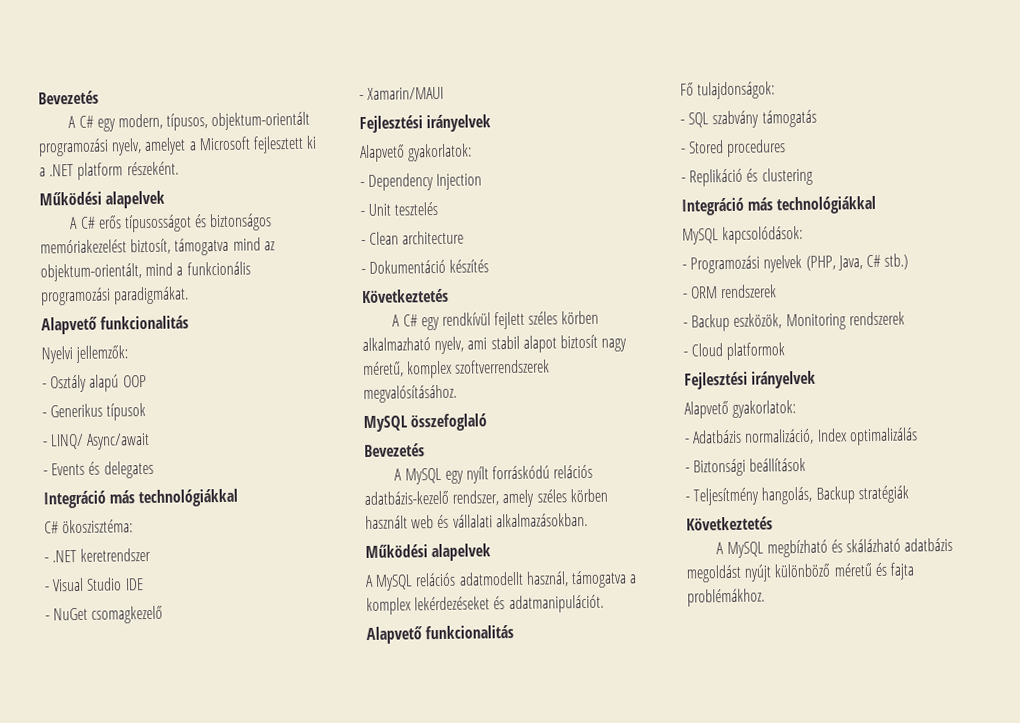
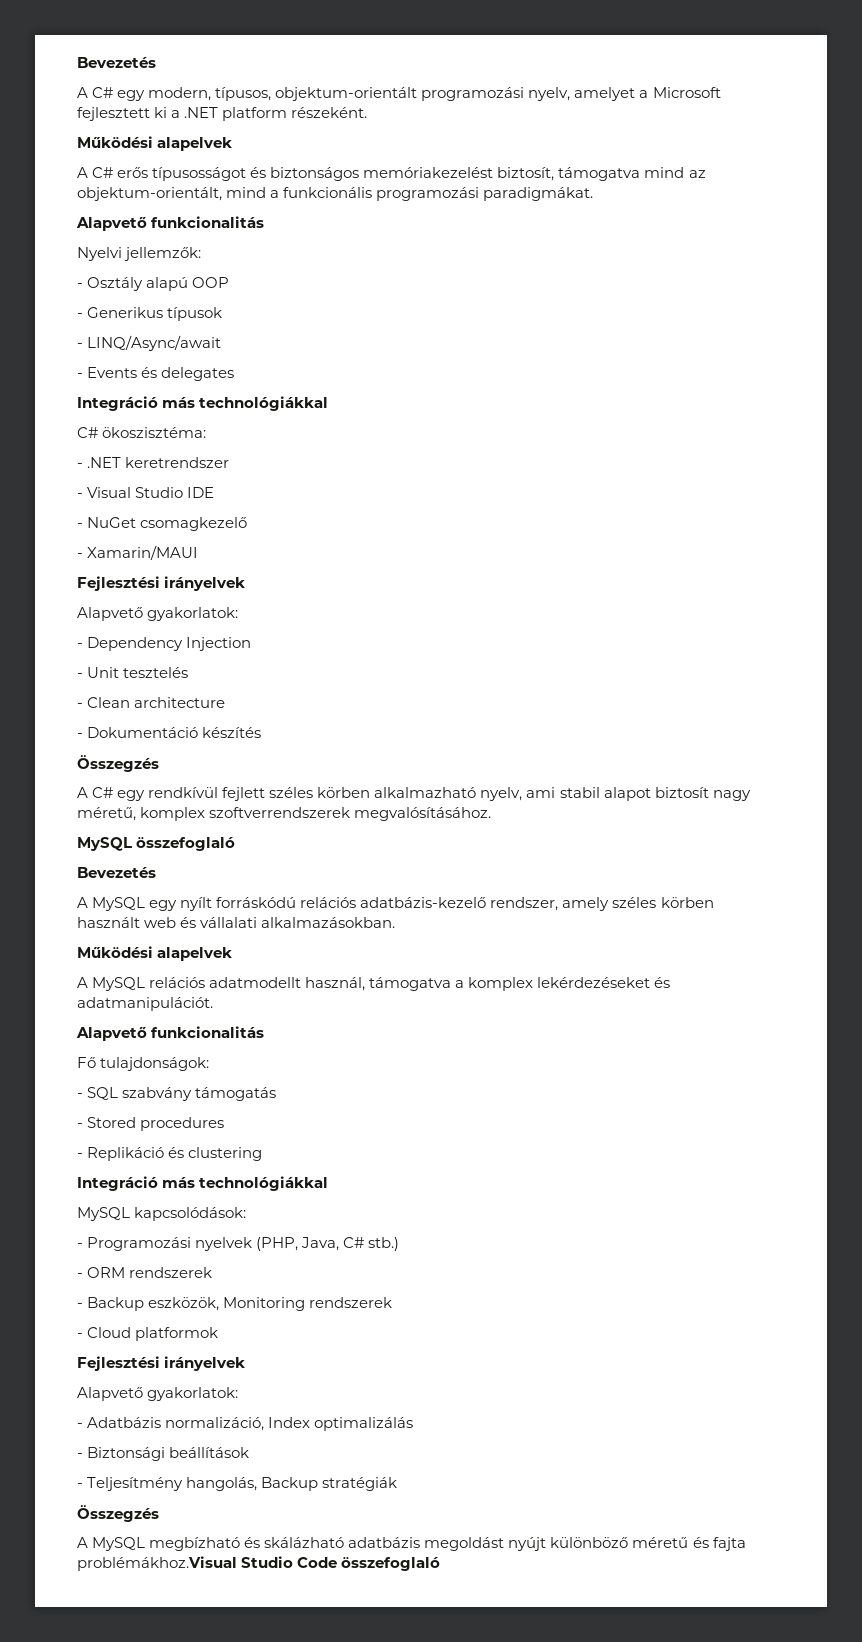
- - LINQ/ Async/await
+ - LINQ/Async/await
  - Dokumentáció készítés
- Következtetés
+ Összegzés
  - Teljesítmény hangolás, Backup stratégiák
- Következtetés
+ Összegzés
- A MySQL megbízható és skálázható adatbázis megoldást nyújt különböző méretű és fajta problémákhoz.
+ A MySQL megbízható és skálázható adatbázis megoldást nyújt különböző méretű és fajta problémákhoz.Visual Studio Code összefoglaló

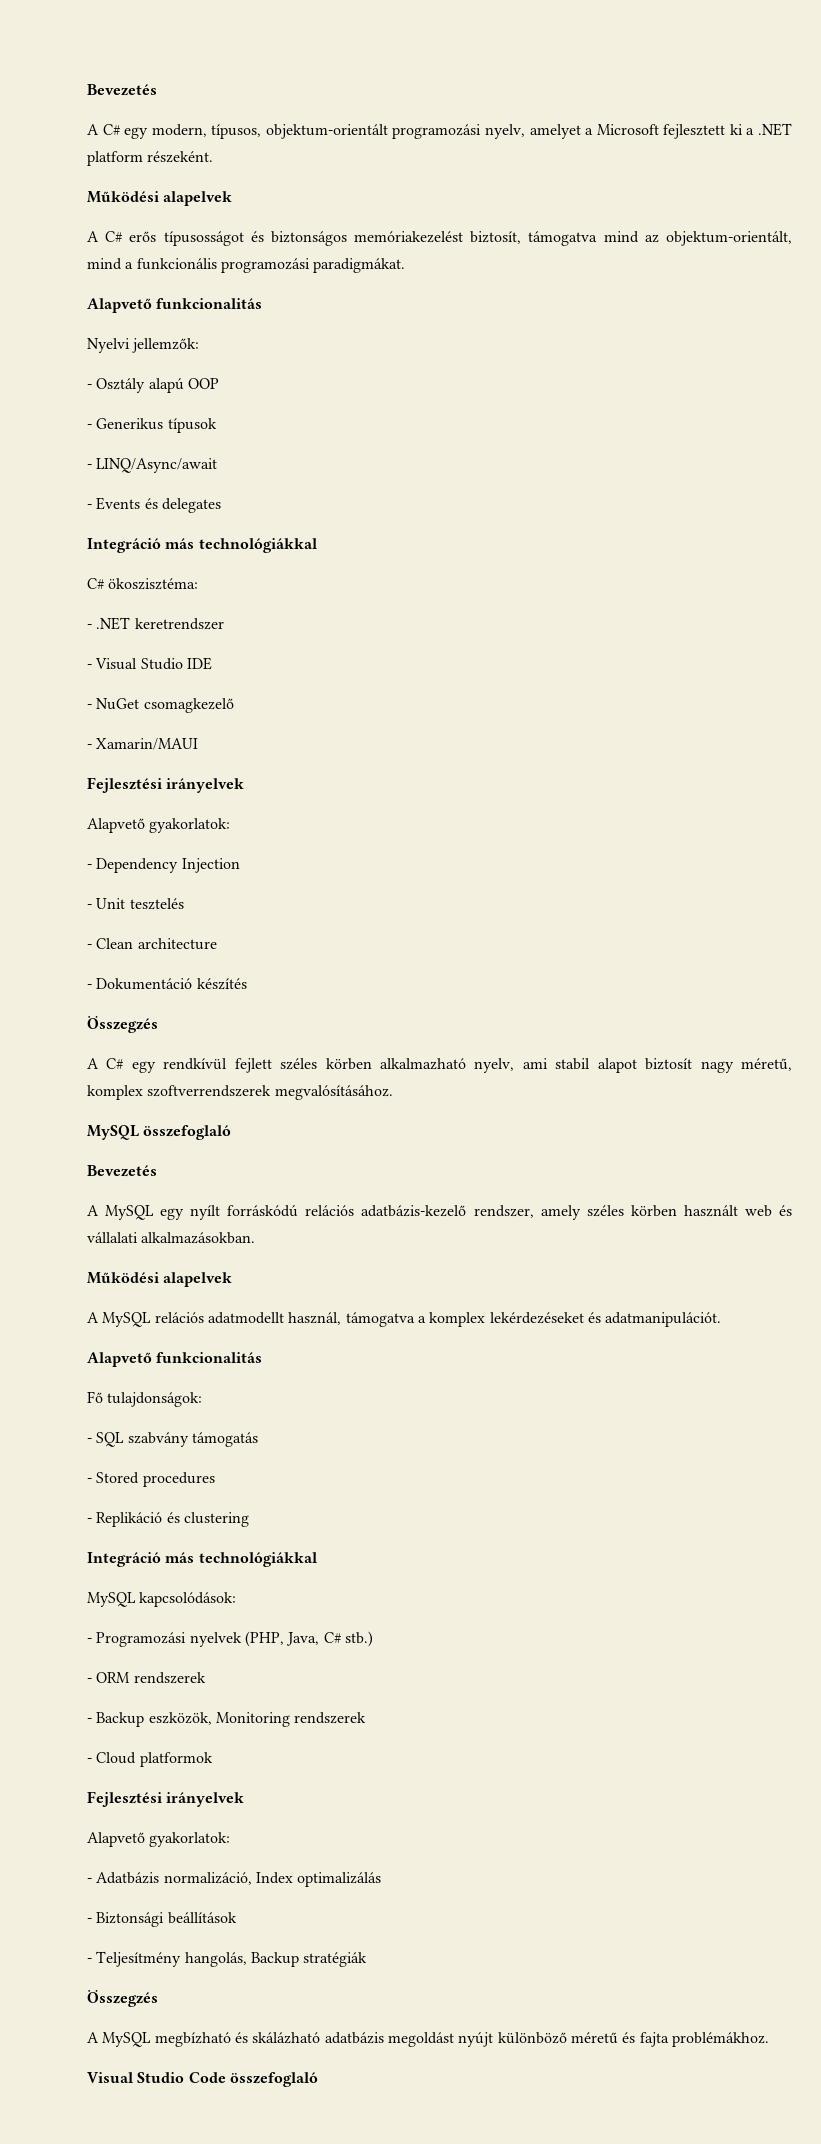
- A MySQL megbízható és skálázható adatbázis megoldást nyújt különböző méretű és fajta problémákhoz.Visual Studio Code összefoglaló
+ A MySQL megbízható és skálázható adatbázis megoldást nyújt különböző méretű és fajta problémákhoz.
+ Visual Studio Code összefoglaló

